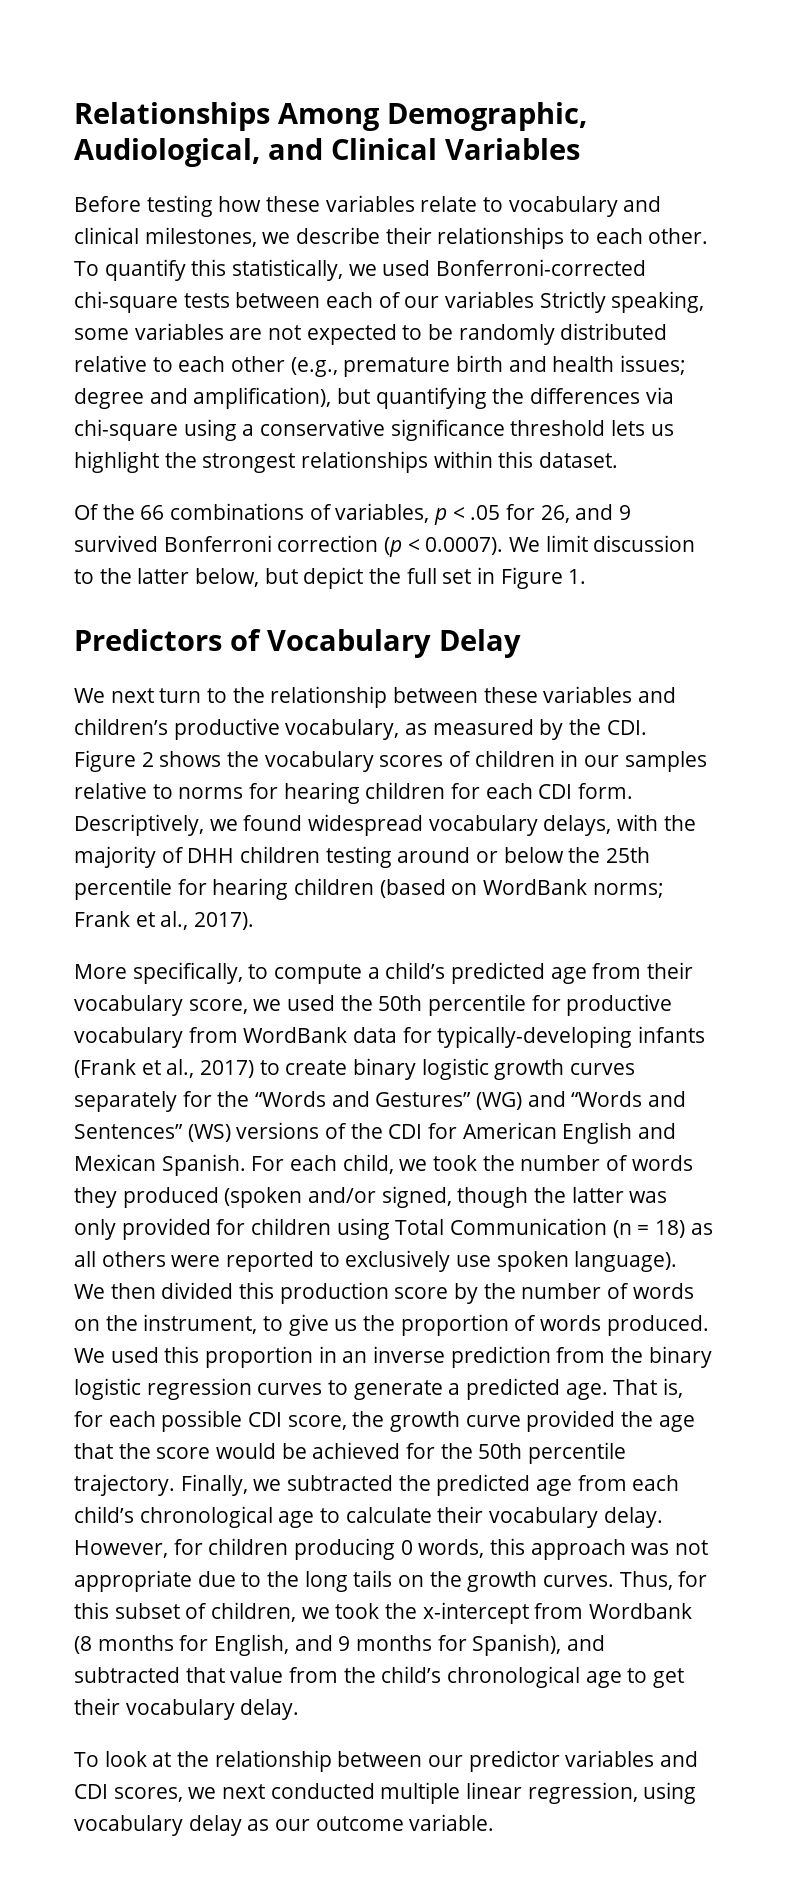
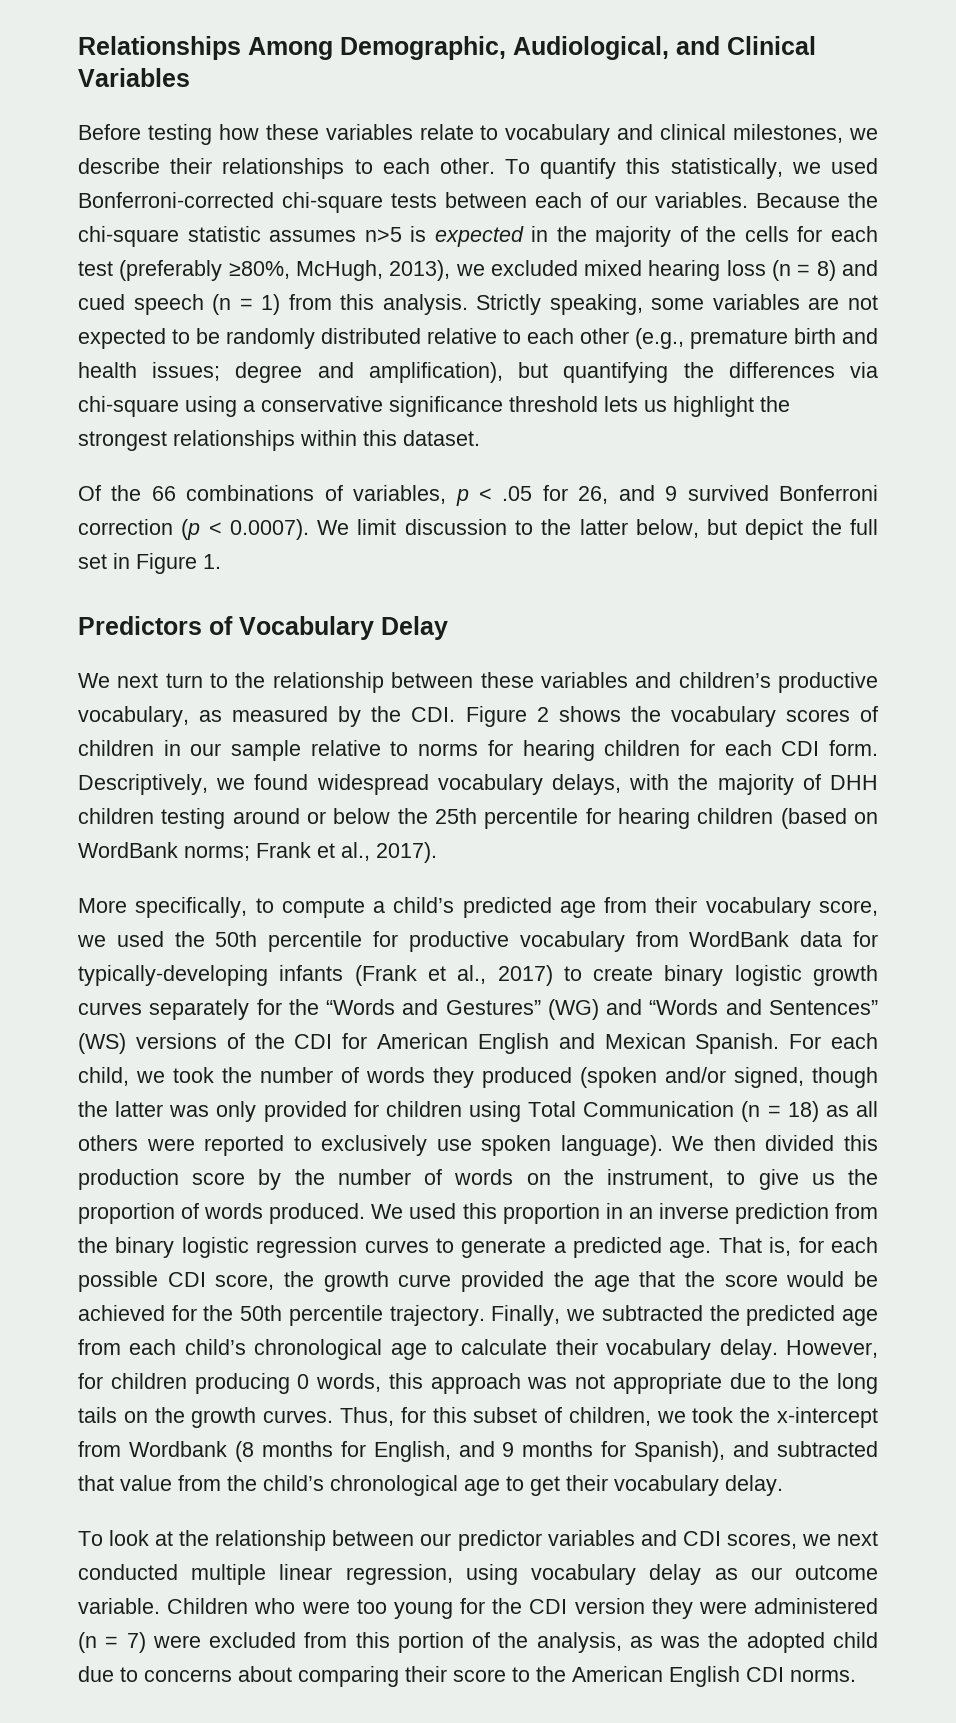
- To quantify this statistically, we used Bonferroni-corrected chi-square tests between each of our variables Strictly speaking, some variables are not expected to be randomly distributed relative to each other (e.g., premature birth and health issues; degree and amplification), but quantifying the differences via chi-square using a conservative significance threshold lets us highlight the strongest relationships within this dataset.
+ To quantify this statistically, we used Bonferroni-corrected chi-square tests between each of our variables. Because the chi-square statistic assumes n>5 is expected in the majority of the cells for each test (preferably ≥80%, McHugh, 2013), we excluded mixed hearing loss (n = 8) and cued speech (n = 1) from this analysis. Strictly speaking, some variables are not expected to be randomly distributed relative to each other (e.g., premature birth and health issues; degree and amplification), but quantifying the differences via chi-square using a conservative significance threshold lets us highlight the strongest relationships within this dataset.
- We next turn to the relationship between these variables and children’s productive vocabulary, as measured by the CDI. Figure 2 shows the vocabulary scores of children in our samples relative to norms for hearing children for each CDI form.
+ We next turn to the relationship between these variables and children’s productive vocabulary, as measured by the CDI. Figure 2 shows the vocabulary scores of children in our sample relative to norms for hearing children for each CDI form.
+ Children who were too young for the CDI version they were administered (n = 7) were excluded from this portion of the analysis, as was the adopted child due to concerns about comparing their score to the American English CDI norms.

